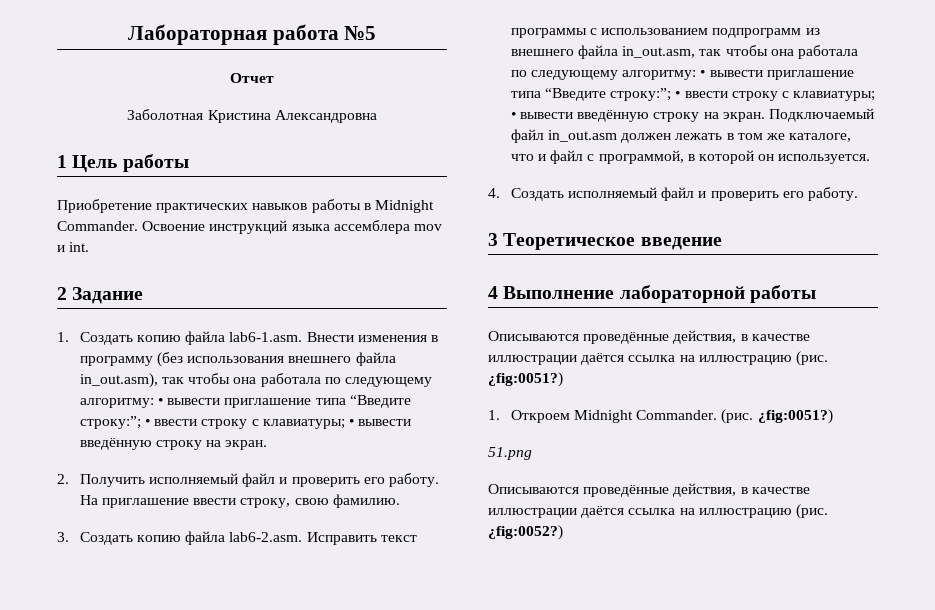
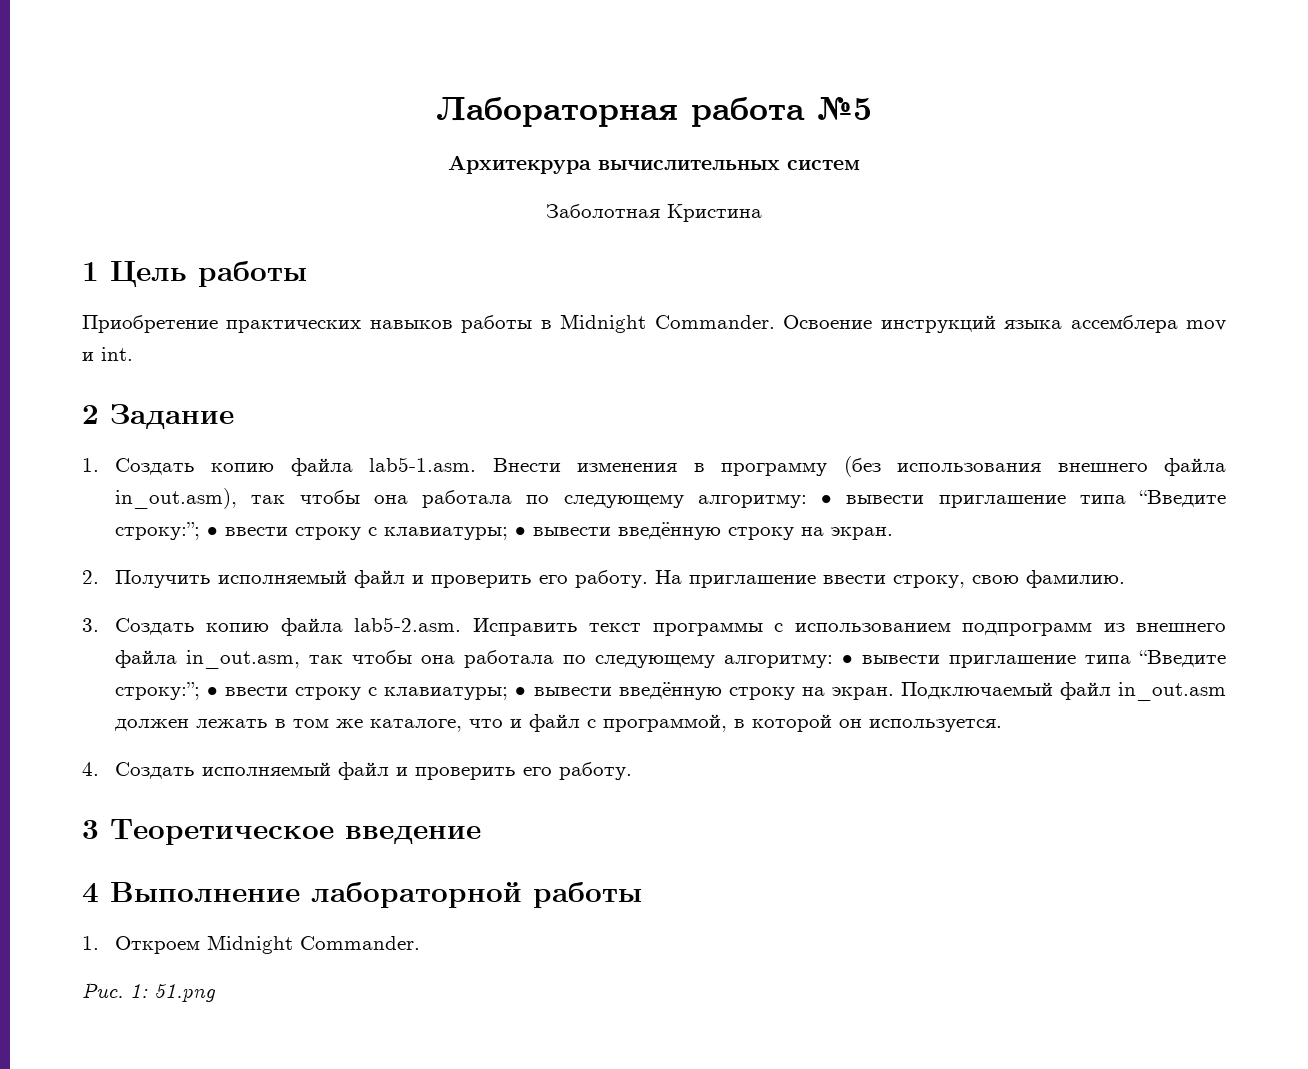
- Отчет
+ Архитекрура вычислительных систем
- Заболотная Кристина Александровна
+ Заболотная Кристина
- 1. Создать копию файла lab6-1.asm. Внести изменения в программу (без использования внешнего файла in_out.asm), так чтобы она работала по следующему алгоритму: • вывести приглашение типа “Введите строку:”; • ввести строку с клавиатуры; • вывести введённую строку на экран.
+ 1. Создать копию файла lab5-1.asm. Внести изменения в программу (без использования внешнего файла in_out.asm), так чтобы она работала по следующему алгоритму: • вывести приглашение типа “Введите строку:”; • ввести строку с клавиатуры; • вывести введённую строку на экран.
- 3. Создать копию файла lab6-2.asm. Исправить текст программы с использованием подпрограмм из внешнего файла in_out.asm, так чтобы она работала по следующему алгоритму: • вывести приглашение типа “Введите строку:”; • ввести строку с клавиатуры; • вывести введённую строку на экран.
+ 3. Создать копию файла lab5-2.asm. Исправить текст программы с использованием подпрограмм из внешнего файла in_out.asm, так чтобы она работала по следующему алгоритму: • вывести приглашение типа “Введите строку:”; • ввести строку с клавиатуры; • вывести введённую строку на экран.
- Описываются проведённые действия, в качестве иллюстрации даётся ссылка на иллюстрацию (рис. ¿fig:0051?)
- 1. Откроем Midnight Commander. (рис. ¿fig:0051?)
- 51.png
+ 1. Откроем Midnight Commander.
+ Рис. 1: 51.png
- Описываются проведённые действия, в качестве иллюстрации даётся ссылка на иллюстрацию (рис. ¿fig:0052?)

